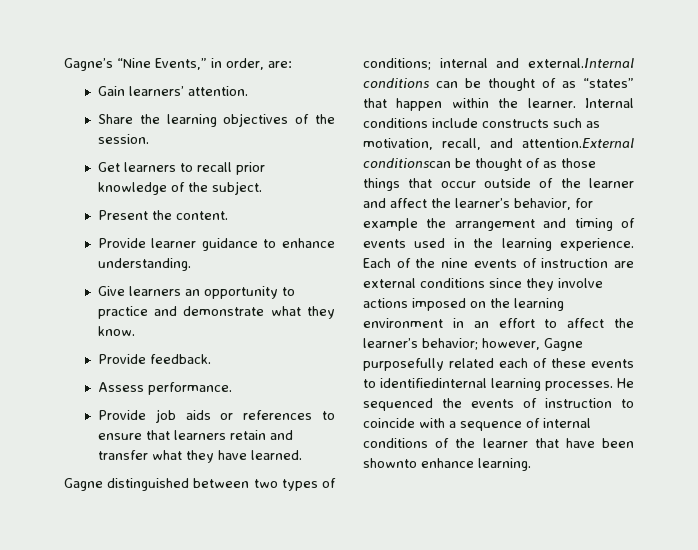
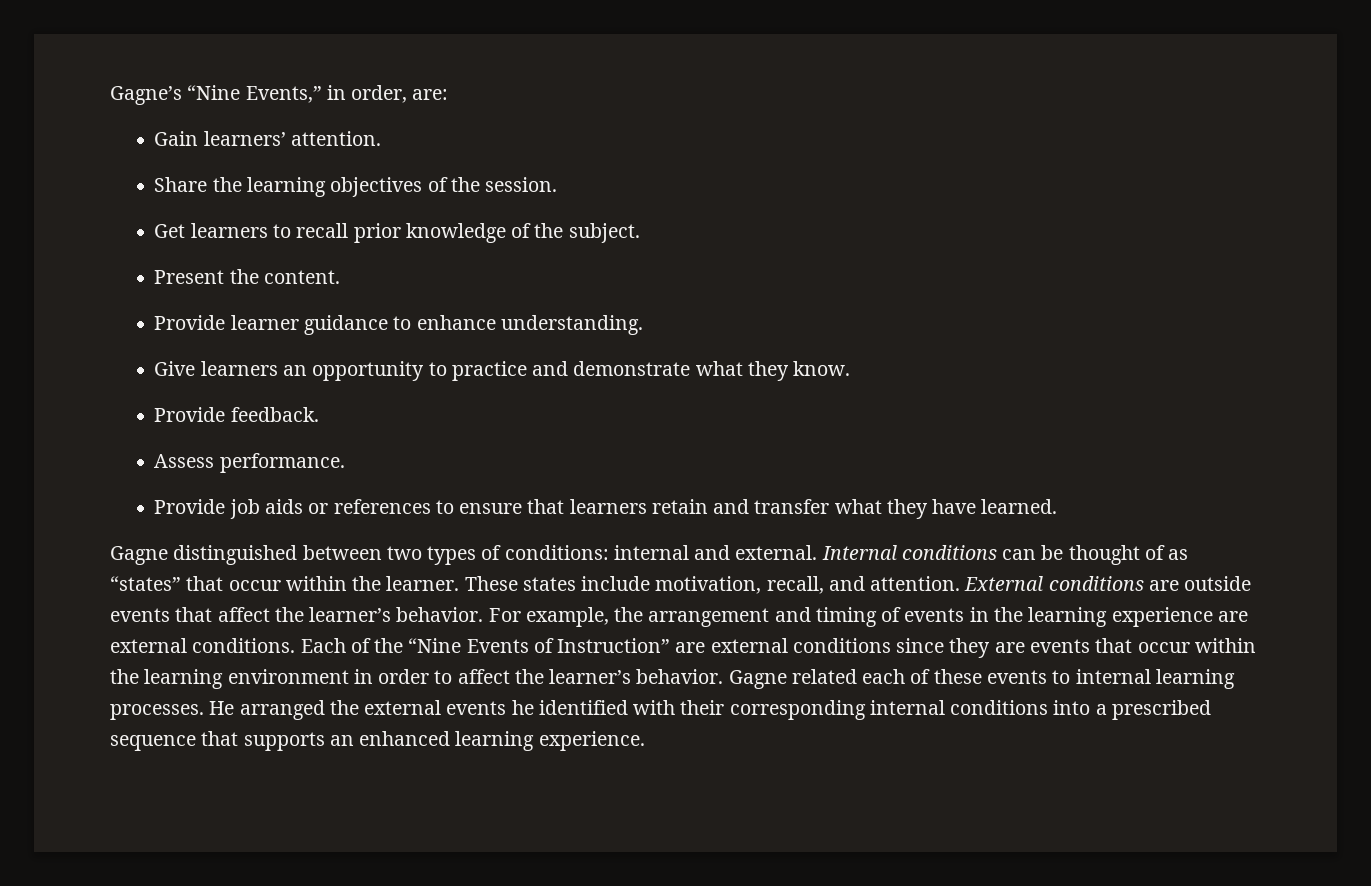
- Gagne distinguished between two types of conditions; internal and external.Internal conditions can be thought of as “states” that happen within the learner.
+ Gagne distinguished between two types of conditions: internal and external. Internal conditions can be thought of as “states” that occur within the learner.
- Internal conditions include constructs such as motivation, recall, and attention.External conditionscan be thought of as those things that occur outside of the learner and affect the learner’s behavior, for example the arrangement and timing of events used in the learning experience. Each of the nine events of instruction are external conditions since they involve actions imposed on the learning environment in an effort to affect the learner’s behavior; however, Gagne purposefully related each of these events to identifiedinternal learning processes.
+ These states include motivation, recall, and attention. External conditions are outside events that affect the learner’s behavior. For example, the arrangement and timing of events in the learning experience are external conditions. Each of the “Nine Events of Instruction” are external conditions since they are events that occur within the learning environment in order to affect the learner’s behavior. Gagne related each of these events to internal learning processes.
- He sequenced the events of instruction to coincide with a sequence of internal conditions of the learner that have been shownto enhance learning.
+ He arranged the external events he identified with their corresponding internal conditions into a prescribed sequence that supports an enhanced learning experience.

